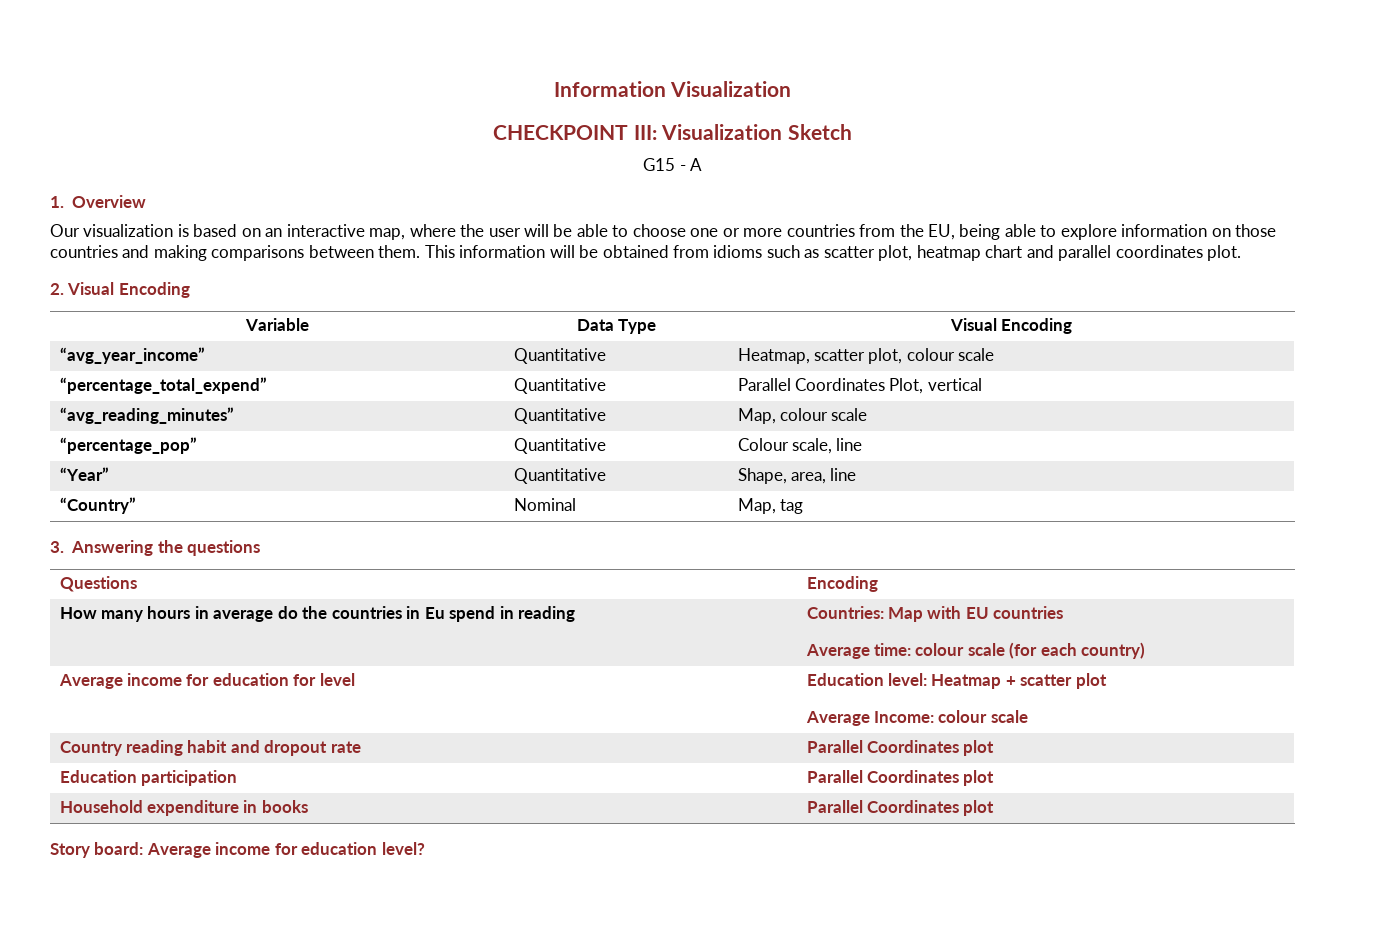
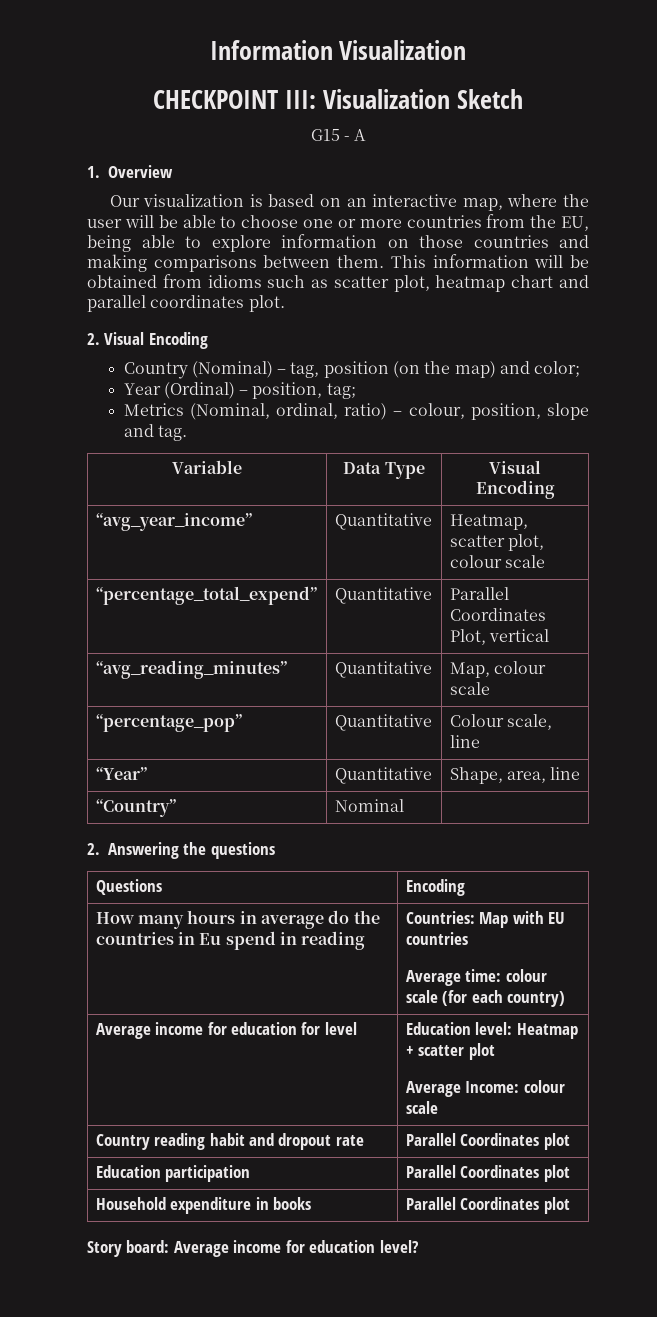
+ Country (Nominal) – tag, position (on the map) and color;
+ Year (Ordinal) – position, tag;
+ Metrics (Nominal, ordinal, ratio) – colour, position, slope and tag.
- “Country” | Nominal | Map, tag
- 3. Answering the questions
+ “Country” | Nominal |
+ 2. Answering the questions

